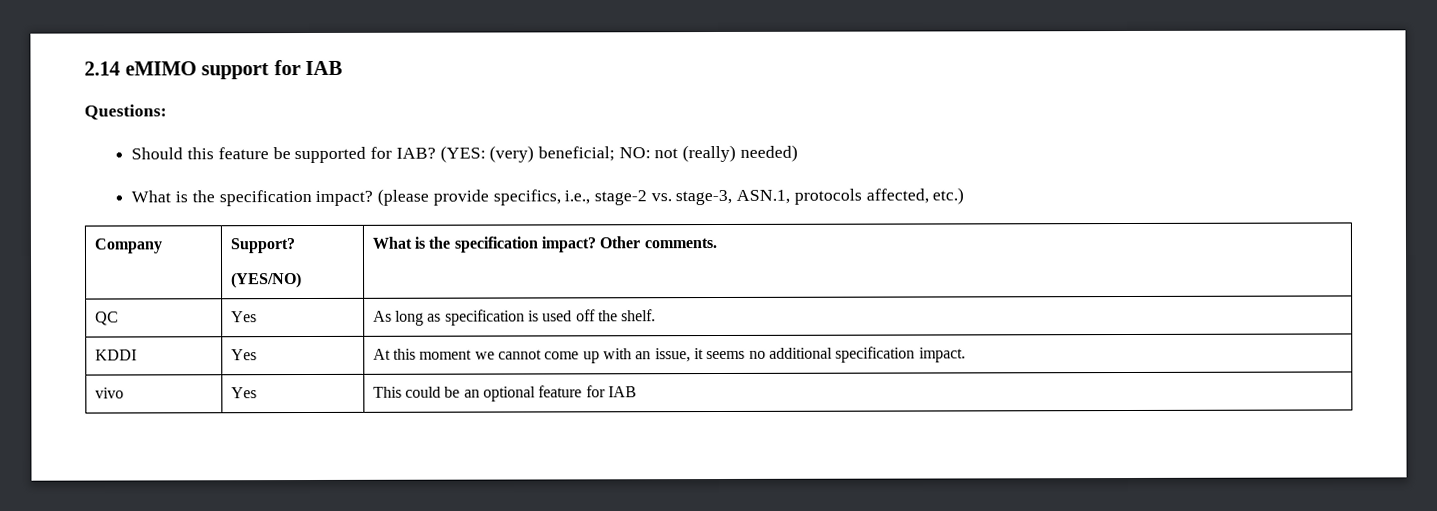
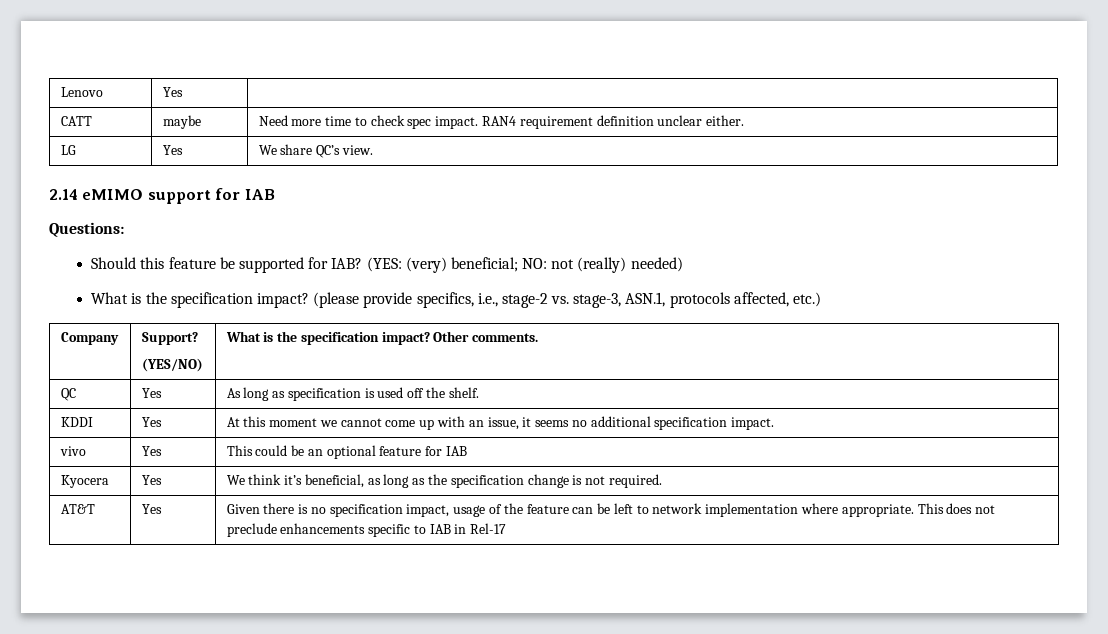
+ Lenovo | Yes |
+ CATT | maybe | Need more time to check spec impact. RAN4 requirement definition unclear either.
+ LG | Yes | We share QC’s view.
+ Kyocera | Yes | We think it’s beneficial, as long as the specification change is not required.
+ AT&T | Yes | Given there is no specification impact, usage of the feature can be left to network implementation where appropriate. This does not preclude enhancements specific to IAB in Rel-17

